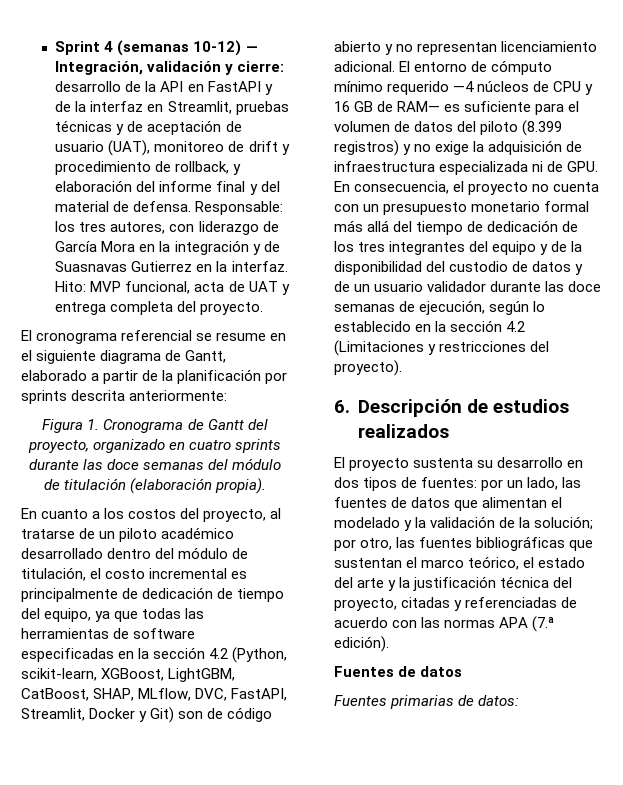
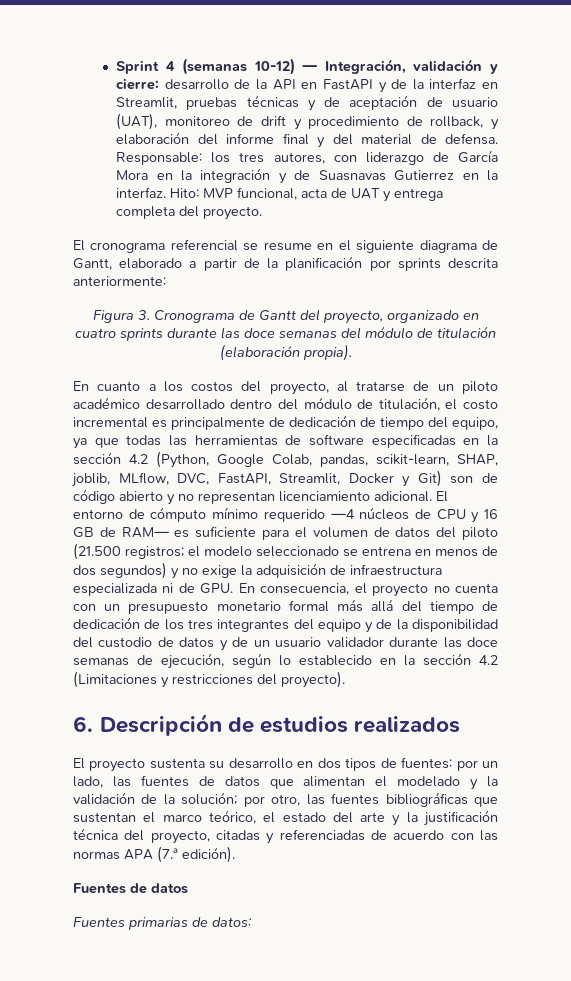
- Figura 1. Cronograma de Gantt del proyecto, organizado en cuatro sprints durante las doce semanas del módulo de titulación (elaboración propia).
+ Figura 3. Cronograma de Gantt del proyecto, organizado en cuatro sprints durante las doce semanas del módulo de titulación (elaboración propia).
- En cuanto a los costos del proyecto, al tratarse de un piloto académico desarrollado dentro del módulo de titulación, el costo incremental es principalmente de dedicación de tiempo del equipo, ya que todas las herramientas de software especificadas en la sección 4.2 (Python, scikit-learn, XGBoost, LightGBM, CatBoost, SHAP, MLflow, DVC, FastAPI, Streamlit, Docker y Git) son de código abierto y no representan licenciamiento adicional.
+ En cuanto a los costos del proyecto, al tratarse de un piloto académico desarrollado dentro del módulo de titulación, el costo incremental es principalmente de dedicación de tiempo del equipo, ya que todas las herramientas de software especificadas en la sección 4.2 (Python, Google Colab, pandas, scikit-learn, SHAP, joblib, MLflow, DVC, FastAPI, Streamlit, Docker y Git) son de código abierto y no representan licenciamiento adicional.
- El entorno de cómputo mínimo requerido —4 núcleos de CPU y 16 GB de RAM— es suficiente para el volumen de datos del piloto (8.399 registros) y no exige la adquisición de infraestructura especializada ni de GPU. En consecuencia, el proyecto no cuenta con un presupuesto monetario formal más allá del tiempo de dedicación de los tres integrantes del equipo y de la disponibilidad del custodio de datos y de un usuario validador durante las doce semanas de ejecución, según lo establecido en la sección 4.2 (Limitaciones y restricciones del proyecto).
+ El entorno de cómputo mínimo requerido —4 núcleos de CPU y 16 GB de RAM— es suficiente para el volumen de datos del piloto (21.500 registros; el modelo seleccionado se entrena en menos de dos segundos) y no exige la adquisición de infraestructura especializada ni de GPU. En consecuencia, el proyecto no cuenta con un presupuesto monetario formal más allá del tiempo de dedicación de los tres integrantes del equipo y de la disponibilidad del custodio de datos y de un usuario validador durante las doce semanas de ejecución, según lo establecido en la sección 4.2 (Limitaciones y restricciones del proyecto).

